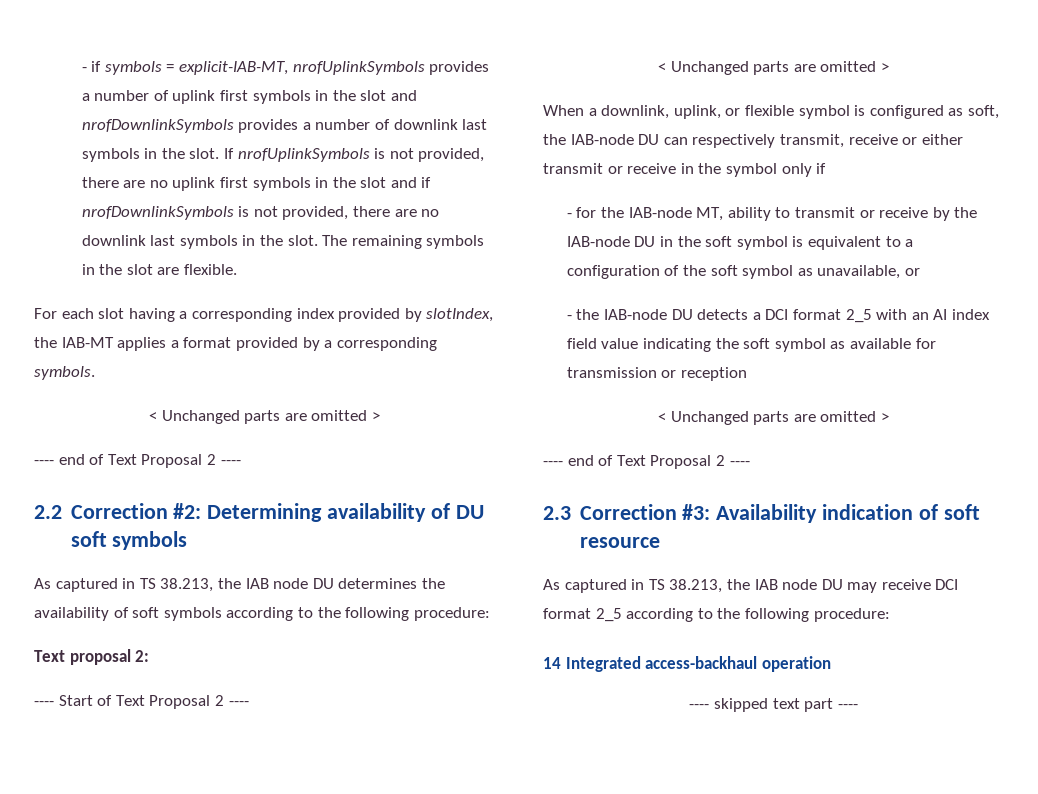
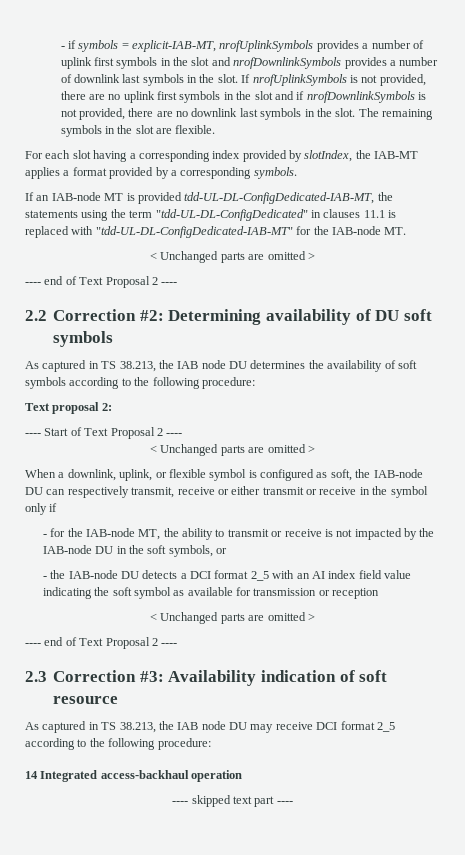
+ If an IAB-node MT is provided tdd-UL-DL-ConfigDedicated-IAB-MT, the statements using the term "tdd-UL-DL-ConfigDedicated" in clauses 11.1 is replaced with "tdd-UL-DL-ConfigDedicated-IAB-MT" for the IAB-node MT.
- - for the IAB-node MT, ability to transmit or receive by the IAB-node DU in the soft symbol is equivalent to a configuration of the soft symbol as unavailable, or
+ - for the IAB-node MT, the ability to transmit or receive is not impacted by the IAB-node DU in the soft symbols, or

